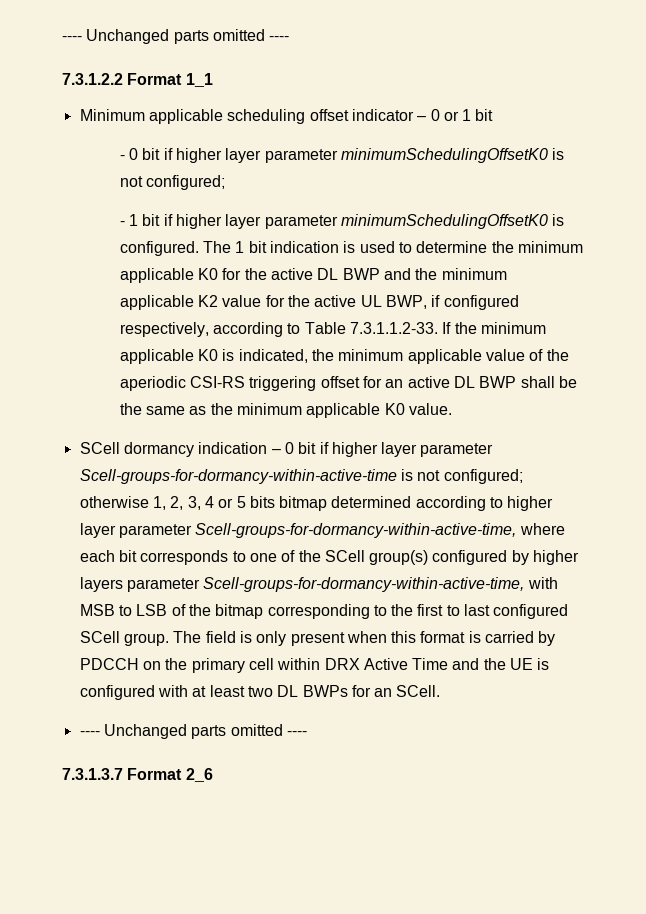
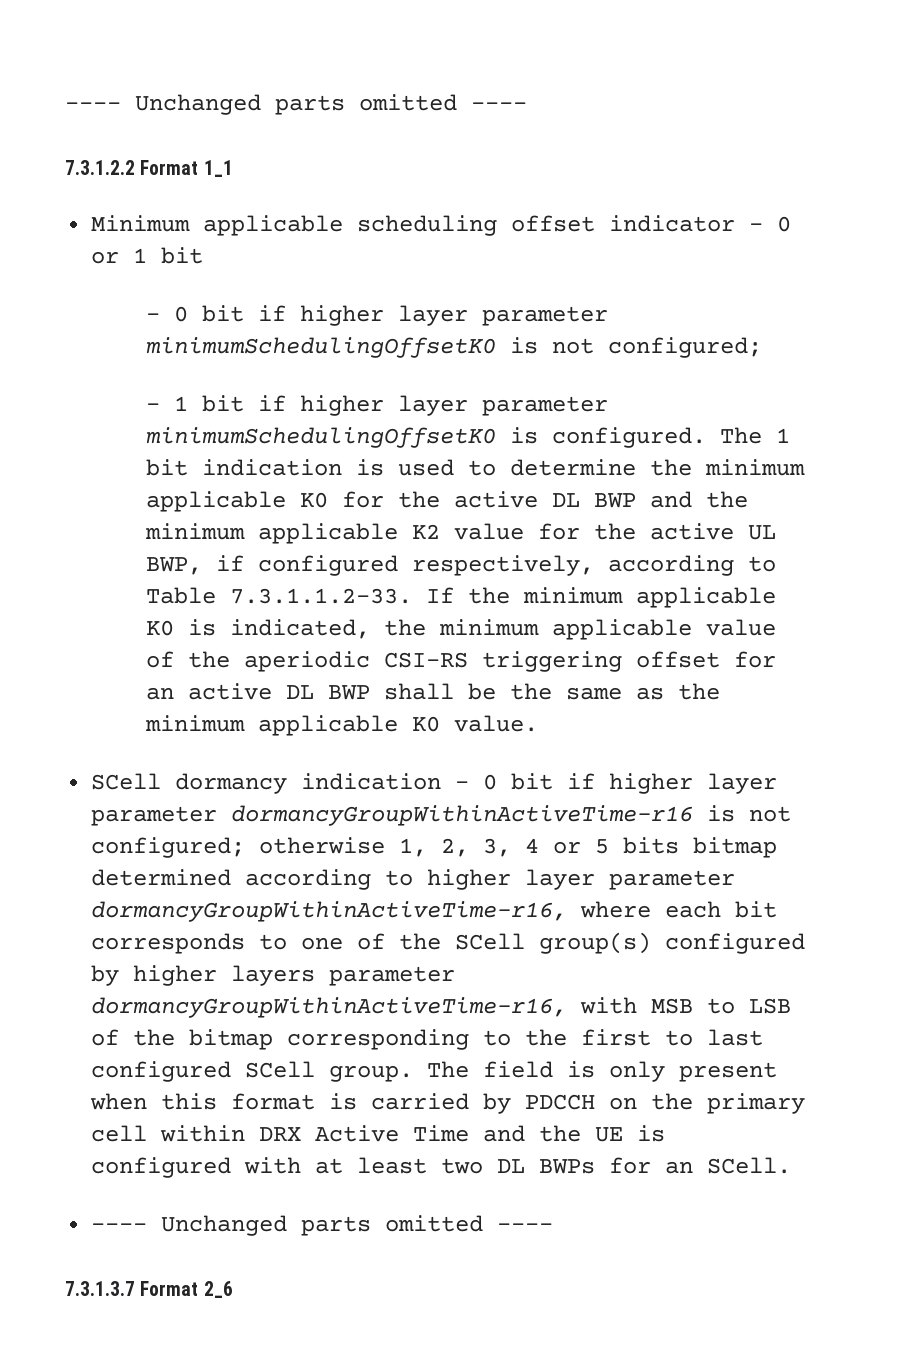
- SCell dormancy indication – 0 bit if higher layer parameter Scell-groups-for-dormancy-within-active-time is not configured; otherwise 1, 2, 3, 4 or 5 bits bitmap determined according to higher layer parameter Scell-groups-for-dormancy-within-active-time, where each bit corresponds to one of the SCell group(s) configured by higher layers parameter Scell-groups-for-dormancy-within-active-time, with MSB to LSB of the bitmap corresponding to the first to last configured SCell group.
+ SCell dormancy indication – 0 bit if higher layer parameter dormancyGroupWithinActiveTime-r16 is not configured; otherwise 1, 2, 3, 4 or 5 bits bitmap determined according to higher layer parameter dormancyGroupWithinActiveTime-r16, where each bit corresponds to one of the SCell group(s) configured by higher layers parameter dormancyGroupWithinActiveTime-r16, with MSB to LSB of the bitmap corresponding to the first to last configured SCell group.

